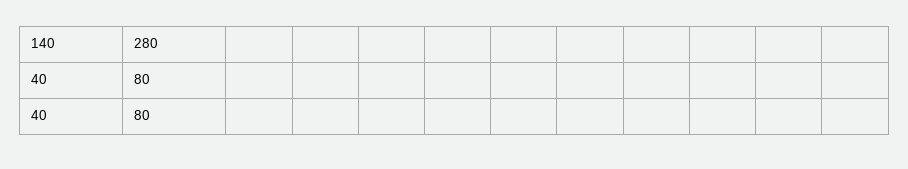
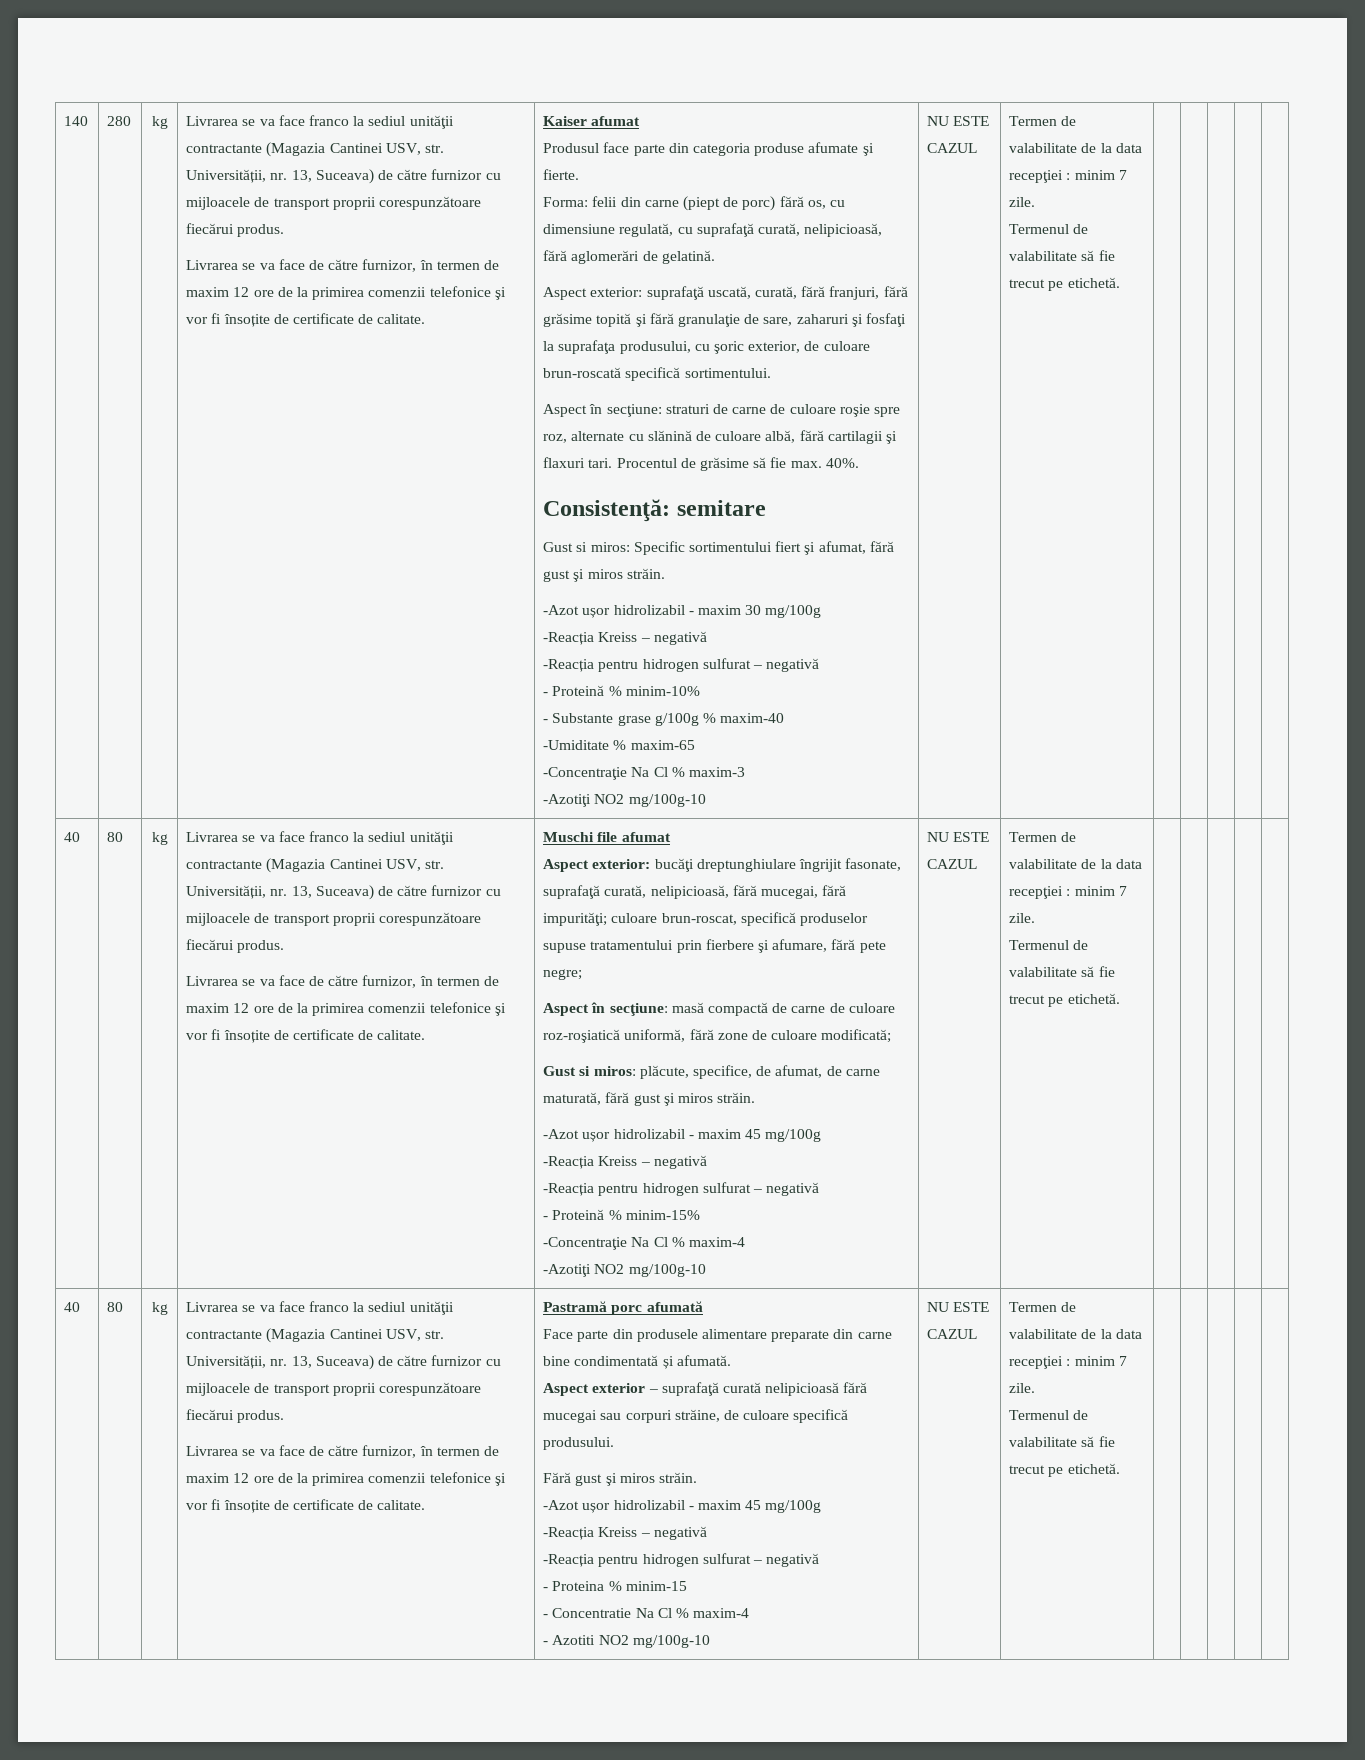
- 280 | | | | | | | | | |
- 40 | 80 | | | | | | | | | |
- 40 | 80 | | | | | | | | | |
+ 280 | kg | Livrarea se va face franco la sediul unităţii contractante (Magazia Cantinei USV, str. Universității, nr. 13, Suceava) de către furnizor cu mijloacele de transport proprii corespunzătoare fiecărui produs.
+ Livrarea se va face de către furnizor, în termen de maxim 12 ore de la primirea comenzii telefonice şi vor fi însoțite de certificate de calitate. | Kaiser afumat
+ Produsul face parte din categoria produse afumate şi fierte.
+ Forma: felii din carne (piept de porc) fără os, cu dimensiune regulată, cu suprafaţă curată, nelipicioasă, fără aglomerări de gelatină.
+ Aspect exterior: suprafaţă uscată, curată, fără franjuri, fără grăsime topită şi fără granulaţie de sare, zaharuri şi fosfaţi la suprafaţa produsului, cu şoric exterior, de culoare brun-roscată specifică sortimentului.
+ Aspect în secţiune: straturi de carne de culoare roşie spre roz, alternate cu slănină de culoare albă, fără cartilagii şi flaxuri tari. Procentul de grăsime să fie max. 40%.
+ Consistenţă: semitare
+ Gust si miros: Specific sortimentului fiert şi afumat, fără gust şi miros străin.
+ -Azot ușor hidrolizabil - maxim 30 mg/100g
+ -Reacția Kreiss – negativă
+ -Reacția pentru hidrogen sulfurat – negativă
+ - Proteină % minim-10%
+ - Substante grase g/100g % maxim-40
+ -Umiditate % maxim-65
+ -Concentraţie Na Cl % maxim-3
+ -Azotiţi NO2 mg/100g-10 | NU ESTE CAZUL | Termen de valabilitate de la data recepţiei : minim 7 zile.
+ Termenul de valabilitate să fie trecut pe etichetă. | | | | |
+ 40 | 80 | kg | Livrarea se va face franco la sediul unităţii contractante (Magazia Cantinei USV, str. Universității, nr. 13, Suceava) de către furnizor cu mijloacele de transport proprii corespunzătoare fiecărui produs.
+ Livrarea se va face de către furnizor, în termen de maxim 12 ore de la primirea comenzii telefonice şi vor fi însoțite de certificate de calitate. | Muschi file afumat
+ Aspect exterior: bucăţi dreptunghiulare îngrijit fasonate, suprafaţă curată, nelipicioasă, fără mucegai, fără impurităţi; culoare brun-roscat, specifică produselor supuse tratamentului prin fierbere şi afumare, fără pete negre;
+ Aspect în secţiune: masă compactă de carne de culoare roz-roşiatică uniformă, fără zone de culoare modificată;
+ Gust si miros: plăcute, specifice, de afumat, de carne maturată, fără gust şi miros străin.
+ -Azot ușor hidrolizabil - maxim 45 mg/100g
+ -Reacția Kreiss – negativă
+ -Reacția pentru hidrogen sulfurat – negativă
+ - Proteină % minim-15%
+ -Concentraţie Na Cl % maxim-4
+ -Azotiţi NO2 mg/100g-10 | NU ESTE CAZUL | Termen de valabilitate de la data recepţiei : minim 7 zile.
+ Termenul de valabilitate să fie trecut pe etichetă. | | | | |
+ 40 | 80 | kg | Livrarea se va face franco la sediul unităţii contractante (Magazia Cantinei USV, str. Universității, nr. 13, Suceava) de către furnizor cu mijloacele de transport proprii corespunzătoare fiecărui produs.
+ Livrarea se va face de către furnizor, în termen de maxim 12 ore de la primirea comenzii telefonice şi vor fi însoțite de certificate de calitate. | Pastramă porc afumată
+ Face parte din produsele alimentare preparate din carne bine condimentată și afumată.
+ Aspect exterior – suprafaţă curată nelipicioasă fără mucegai sau corpuri străine, de culoare specifică produsului.
+ Fără gust şi miros străin.
+ -Azot ușor hidrolizabil - maxim 45 mg/100g
+ -Reacția Kreiss – negativă
+ -Reacția pentru hidrogen sulfurat – negativă
+ - Proteina % minim-15
+ - Concentratie Na Cl % maxim-4
+ - Azotiti NO2 mg/100g-10 | NU ESTE CAZUL | Termen de valabilitate de la data recepţiei : minim 7 zile.
+ Termenul de valabilitate să fie trecut pe etichetă.

